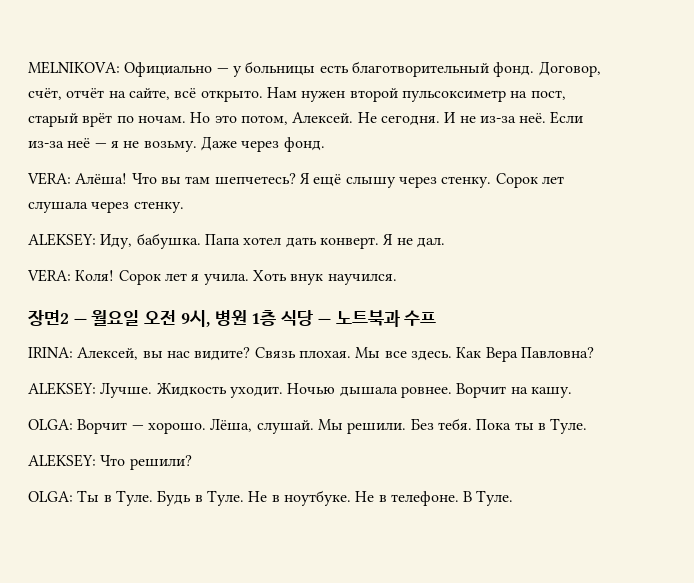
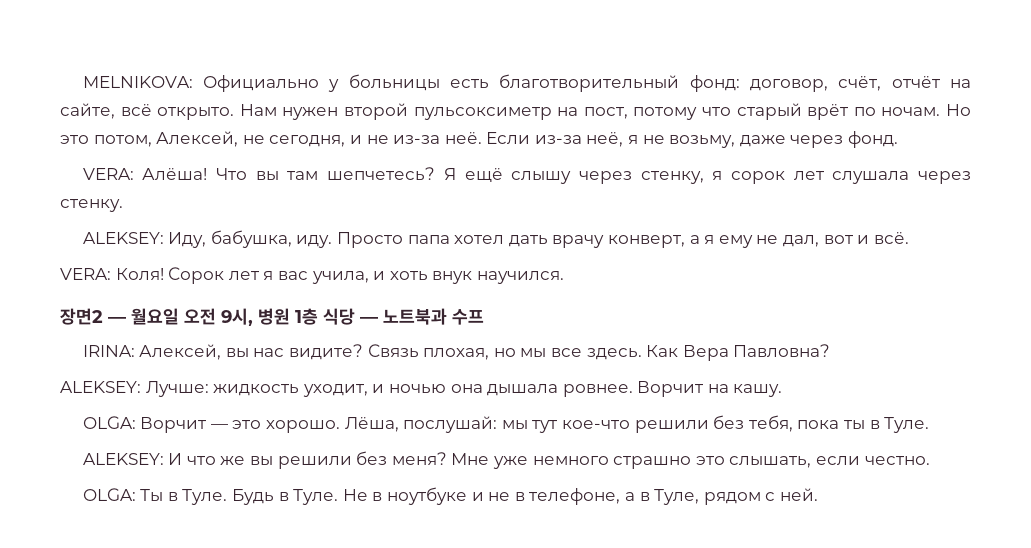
- MELNIKOVA: Официально — у больницы есть благотворительный фонд. Договор, счёт, отчёт на сайте, всё открыто.
+ MELNIKOVA: Официально у больницы есть благотворительный фонд: договор, счёт, отчёт на сайте, всё открыто.
- Нам нужен второй пульсоксиметр на пост, старый врёт по ночам.
+ Нам нужен второй пульсоксиметр на пост, потому что старый врёт по ночам.
- Но это потом, Алексей. Не сегодня. И не из-за неё.
+ Но это потом, Алексей, не сегодня, и не из-за неё.
- Если из-за неё — я не возьму. Даже через фонд.
+ Если из-за неё, я не возьму, даже через фонд.
- Я ещё слышу через стенку. Сорок лет слушала через стенку.
+ Я ещё слышу через стенку, я сорок лет слушала через стенку.
- ALEKSEY: Иду, бабушка. Папа хотел дать конверт. Я не дал.
+ ALEKSEY: Иду, бабушка, иду. Просто папа хотел дать врачу конверт, а я ему не дал, вот и всё.
- Сорок лет я учила. Хоть внук научился.
+ Сорок лет я вас учила, и хоть внук научился.
- Связь плохая. Мы все здесь.
+ Связь плохая, но мы все здесь.
- ALEKSEY: Лучше. Жидкость уходит. Ночью дышала ровнее.
+ ALEKSEY: Лучше: жидкость уходит, и ночью она дышала ровнее.
- OLGA: Ворчит — хорошо.
+ OLGA: Ворчит — это хорошо.
- Лёша, слушай. Мы решили. Без тебя. Пока ты в Туле.
- ALEKSEY: Что решили?
+ Лёша, послушай: мы тут кое-что решили без тебя, пока ты в Туле.
+ ALEKSEY: И что же вы решили без меня? Мне уже немного страшно это слышать, если честно.
- Не в ноутбуке. Не в телефоне. В Туле.
+ Не в ноутбуке и не в телефоне, а в Туле, рядом с ней.

